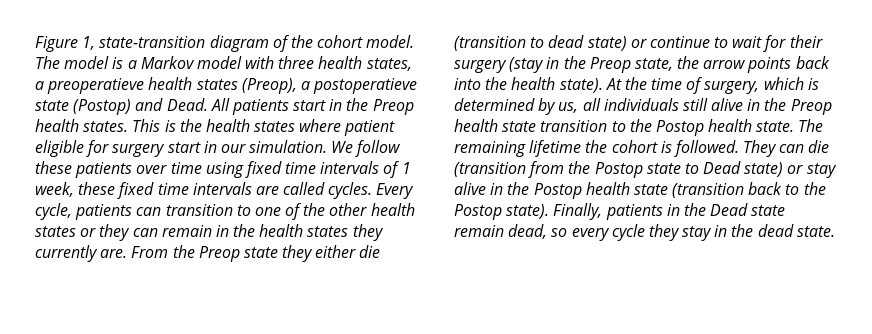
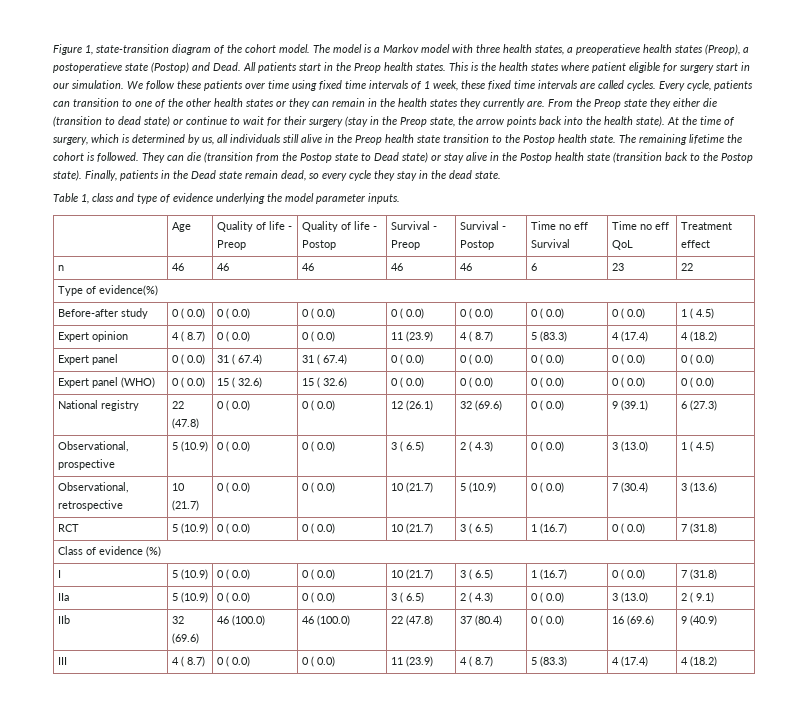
+ Table 1, class and type of evidence underlying the model parameter inputs.
+ | Age | Quality of life - Preop | Quality of life - Postop | Survival - Preop | Survival - Postop | Time no eff Survival | Time no eff QoL | Treatment effect
+ n | 46 | 46 | 46 | 46 | 46 | 6 | 23 | 22
+ Type of evidence(%)
+ Before-after study | 0 ( 0.0) | 0 ( 0.0) | 0 ( 0.0) | 0 ( 0.0) | 0 ( 0.0) | 0 ( 0.0) | 0 ( 0.0) | 1 ( 4.5)
+ Expert opinion | 4 ( 8.7) | 0 ( 0.0) | 0 ( 0.0) | 11 (23.9) | 4 ( 8.7) | 5 (83.3) | 4 (17.4) | 4 (18.2)
+ Expert panel | 0 ( 0.0) | 31 ( 67.4) | 31 ( 67.4) | 0 ( 0.0) | 0 ( 0.0) | 0 ( 0.0) | 0 ( 0.0) | 0 ( 0.0)
+ Expert panel (WHO) | 0 ( 0.0) | 15 ( 32.6) | 15 ( 32.6) | 0 ( 0.0) | 0 ( 0.0) | 0 ( 0.0) | 0 ( 0.0) | 0 ( 0.0)
+ National registry | 22 (47.8) | 0 ( 0.0) | 0 ( 0.0) | 12 (26.1) | 32 (69.6) | 0 ( 0.0) | 9 (39.1) | 6 (27.3)
+ Observational, prospective | 5 (10.9) | 0 ( 0.0) | 0 ( 0.0) | 3 ( 6.5) | 2 ( 4.3) | 0 ( 0.0) | 3 (13.0) | 1 ( 4.5)
+ Observational, retrospective | 10 (21.7) | 0 ( 0.0) | 0 ( 0.0) | 10 (21.7) | 5 (10.9) | 0 ( 0.0) | 7 (30.4) | 3 (13.6)
+ RCT | 5 (10.9) | 0 ( 0.0) | 0 ( 0.0) | 10 (21.7) | 3 ( 6.5) | 1 (16.7) | 0 ( 0.0) | 7 (31.8)
+ Class of evidence (%)
+ I | 5 (10.9) | 0 ( 0.0) | 0 ( 0.0) | 10 (21.7) | 3 ( 6.5) | 1 (16.7) | 0 ( 0.0) | 7 (31.8)
+ IIa | 5 (10.9) | 0 ( 0.0) | 0 ( 0.0) | 3 ( 6.5) | 2 ( 4.3) | 0 ( 0.0) | 3 (13.0) | 2 ( 9.1)
+ IIb | 32 (69.6) | 46 (100.0) | 46 (100.0) | 22 (47.8) | 37 (80.4) | 0 ( 0.0) | 16 (69.6) | 9 (40.9)
+ III | 4 ( 8.7) | 0 ( 0.0) | 0 ( 0.0) | 11 (23.9) | 4 ( 8.7) | 5 (83.3) | 4 (17.4) | 4 (18.2)

